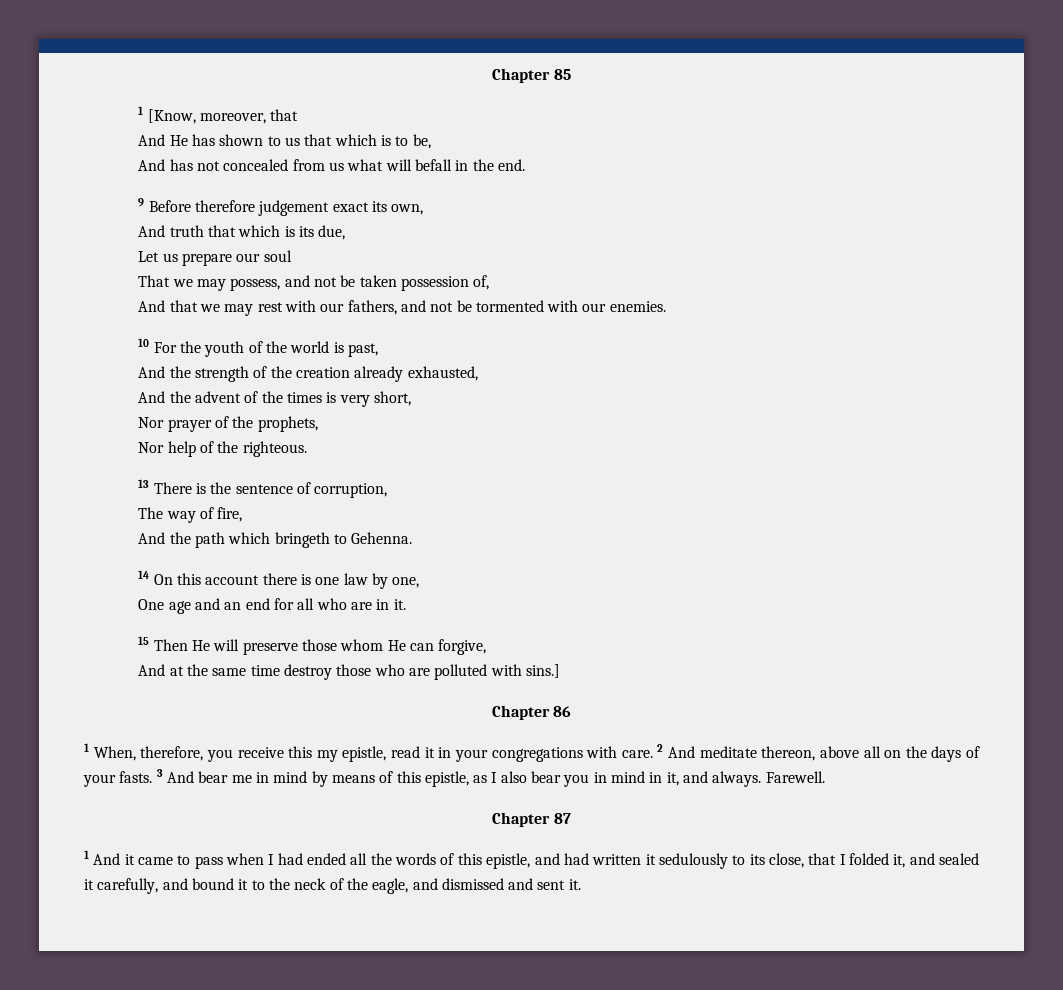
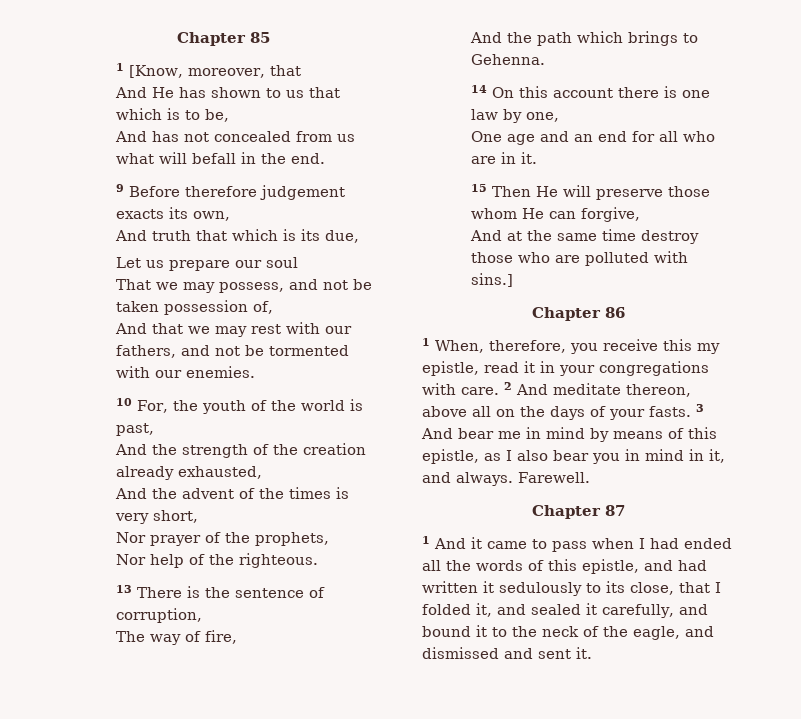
- 9 Before therefore judgement exact its own,
+ 9 Before therefore judgement exacts its own,
- 10 For the youth of the world is past,
+ 10 For, the youth of the world is past,
- And the path which bringeth to Gehenna.
+ And the path which brings to Gehenna.

